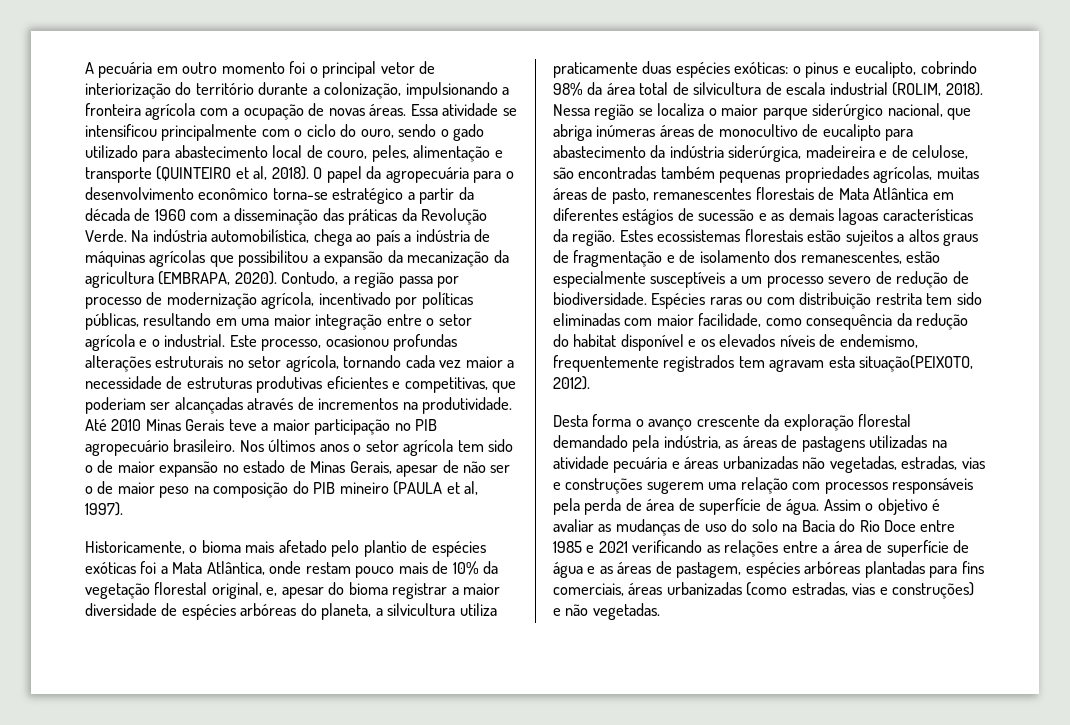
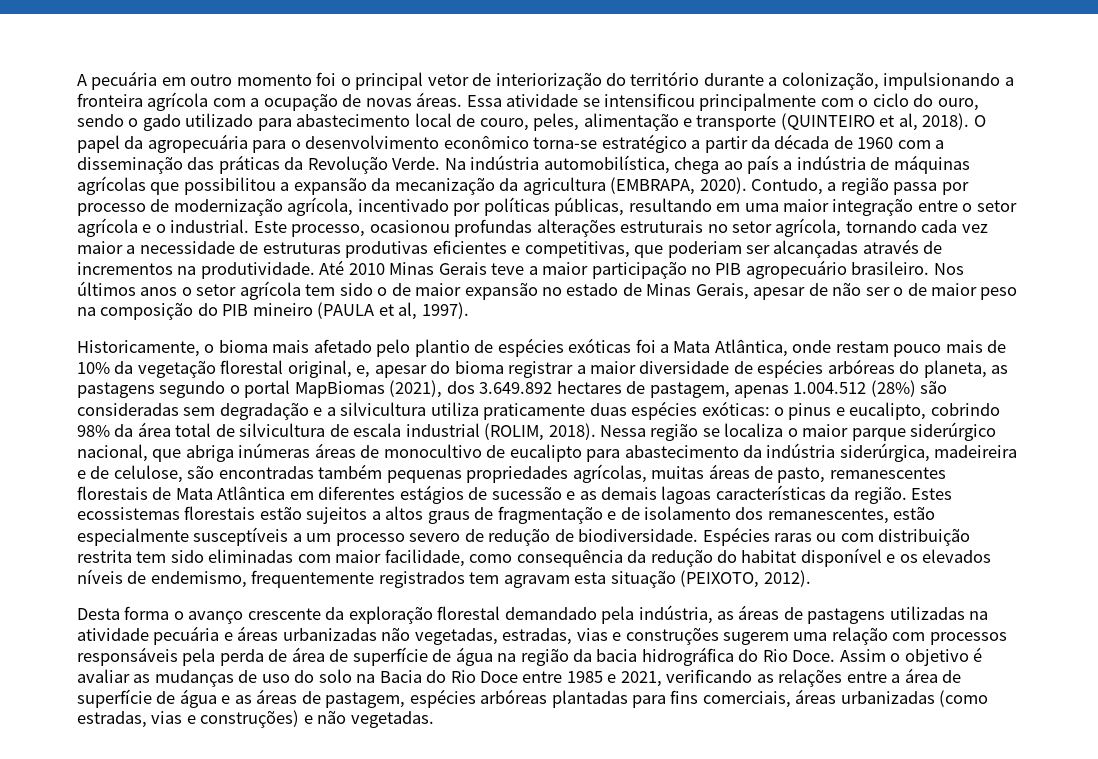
- Historicamente, o bioma mais afetado pelo plantio de espécies exóticas foi a Mata Atlântica, onde restam pouco mais de 10% da vegetação florestal original, e, apesar do bioma registrar a maior diversidade de espécies arbóreas do planeta, a silvicultura utiliza praticamente duas espécies exóticas: o pinus e eucalipto, cobrindo 98% da área total de silvicultura de escala industrial (ROLIM, 2018).
+ Historicamente, o bioma mais afetado pelo plantio de espécies exóticas foi a Mata Atlântica, onde restam pouco mais de 10% da vegetação florestal original, e, apesar do bioma registrar a maior diversidade de espécies arbóreas do planeta, as pastagens segundo o portal MapBiomas (2021), dos 3.649.892 hectares de pastagem, apenas 1.004.512 (28%) são consideradas sem degradação e a silvicultura utiliza praticamente duas espécies exóticas: o pinus e eucalipto, cobrindo 98% da área total de silvicultura de escala industrial (ROLIM, 2018).
- Espécies raras ou com distribuição restrita tem sido eliminadas com maior facilidade, como consequência da redução do habitat disponível e os elevados níveis de endemismo, frequentemente registrados tem agravam esta situação(PEIXOTO, 2012).
+ Espécies raras ou com distribuição restrita tem sido eliminadas com maior facilidade, como consequência da redução do habitat disponível e os elevados níveis de endemismo, frequentemente registrados tem agravam esta situação (PEIXOTO, 2012).
- Desta forma o avanço crescente da exploração florestal demandado pela indústria, as áreas de pastagens utilizadas na atividade pecuária e áreas urbanizadas não vegetadas, estradas, vias e construções sugerem uma relação com processos responsáveis pela perda de área de superfície de água.
+ Desta forma o avanço crescente da exploração florestal demandado pela indústria, as áreas de pastagens utilizadas na atividade pecuária e áreas urbanizadas não vegetadas, estradas, vias e construções sugerem uma relação com processos responsáveis pela perda de área de superfície de água na região da bacia hidrográfica do Rio Doce.
- Assim o objetivo é avaliar as mudanças de uso do solo na Bacia do Rio Doce entre 1985 e 2021 verificando as relações entre a área de superfície de água e as áreas de pastagem, espécies arbóreas plantadas para fins comerciais, áreas urbanizadas (como estradas, vias e construções) e não vegetadas.
+ Assim o objetivo é avaliar as mudanças de uso do solo na Bacia do Rio Doce entre 1985 e 2021, verificando as relações entre a área de superfície de água e as áreas de pastagem, espécies arbóreas plantadas para fins comerciais, áreas urbanizadas (como estradas, vias e construções) e não vegetadas.

